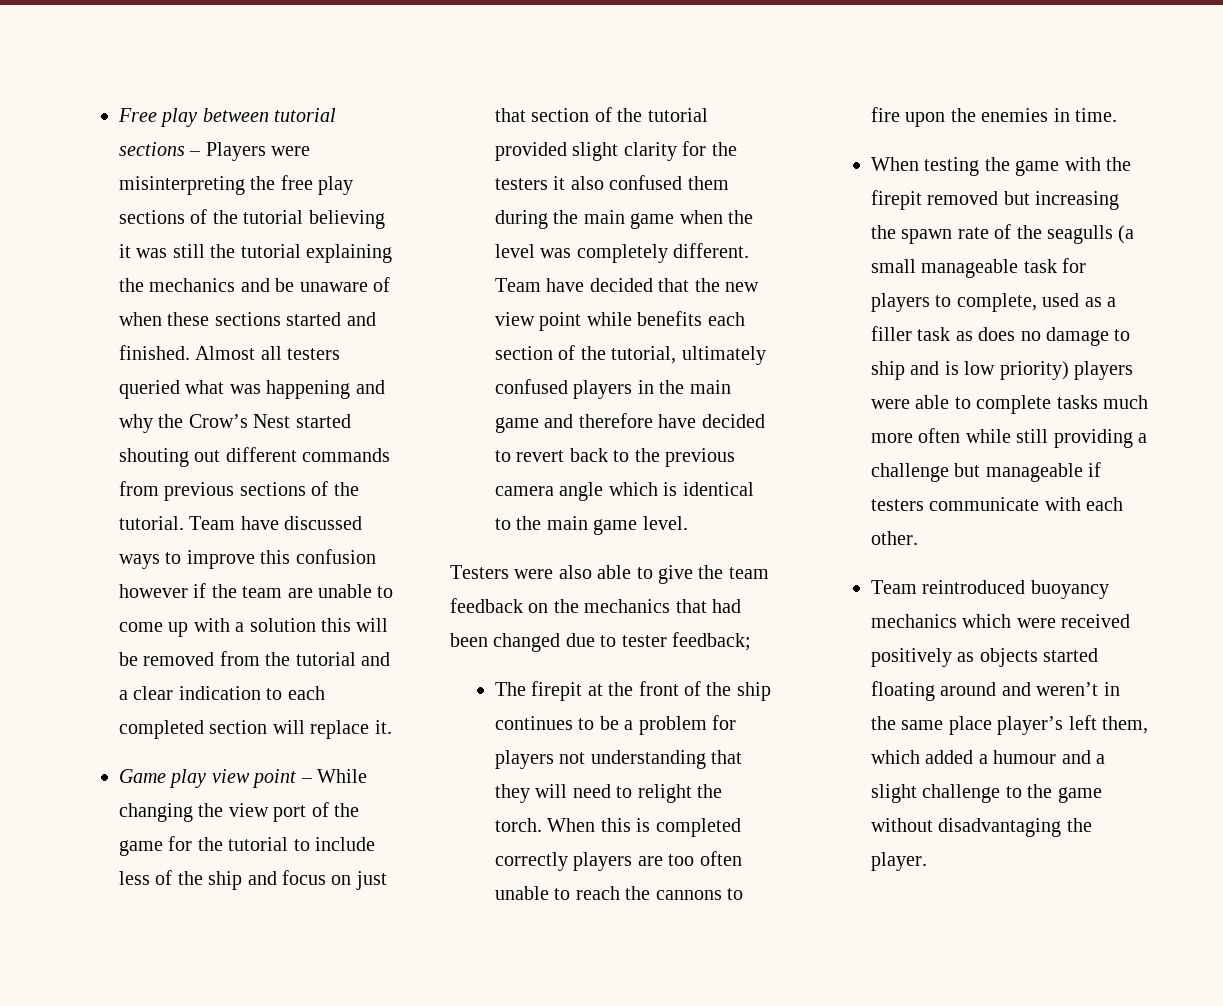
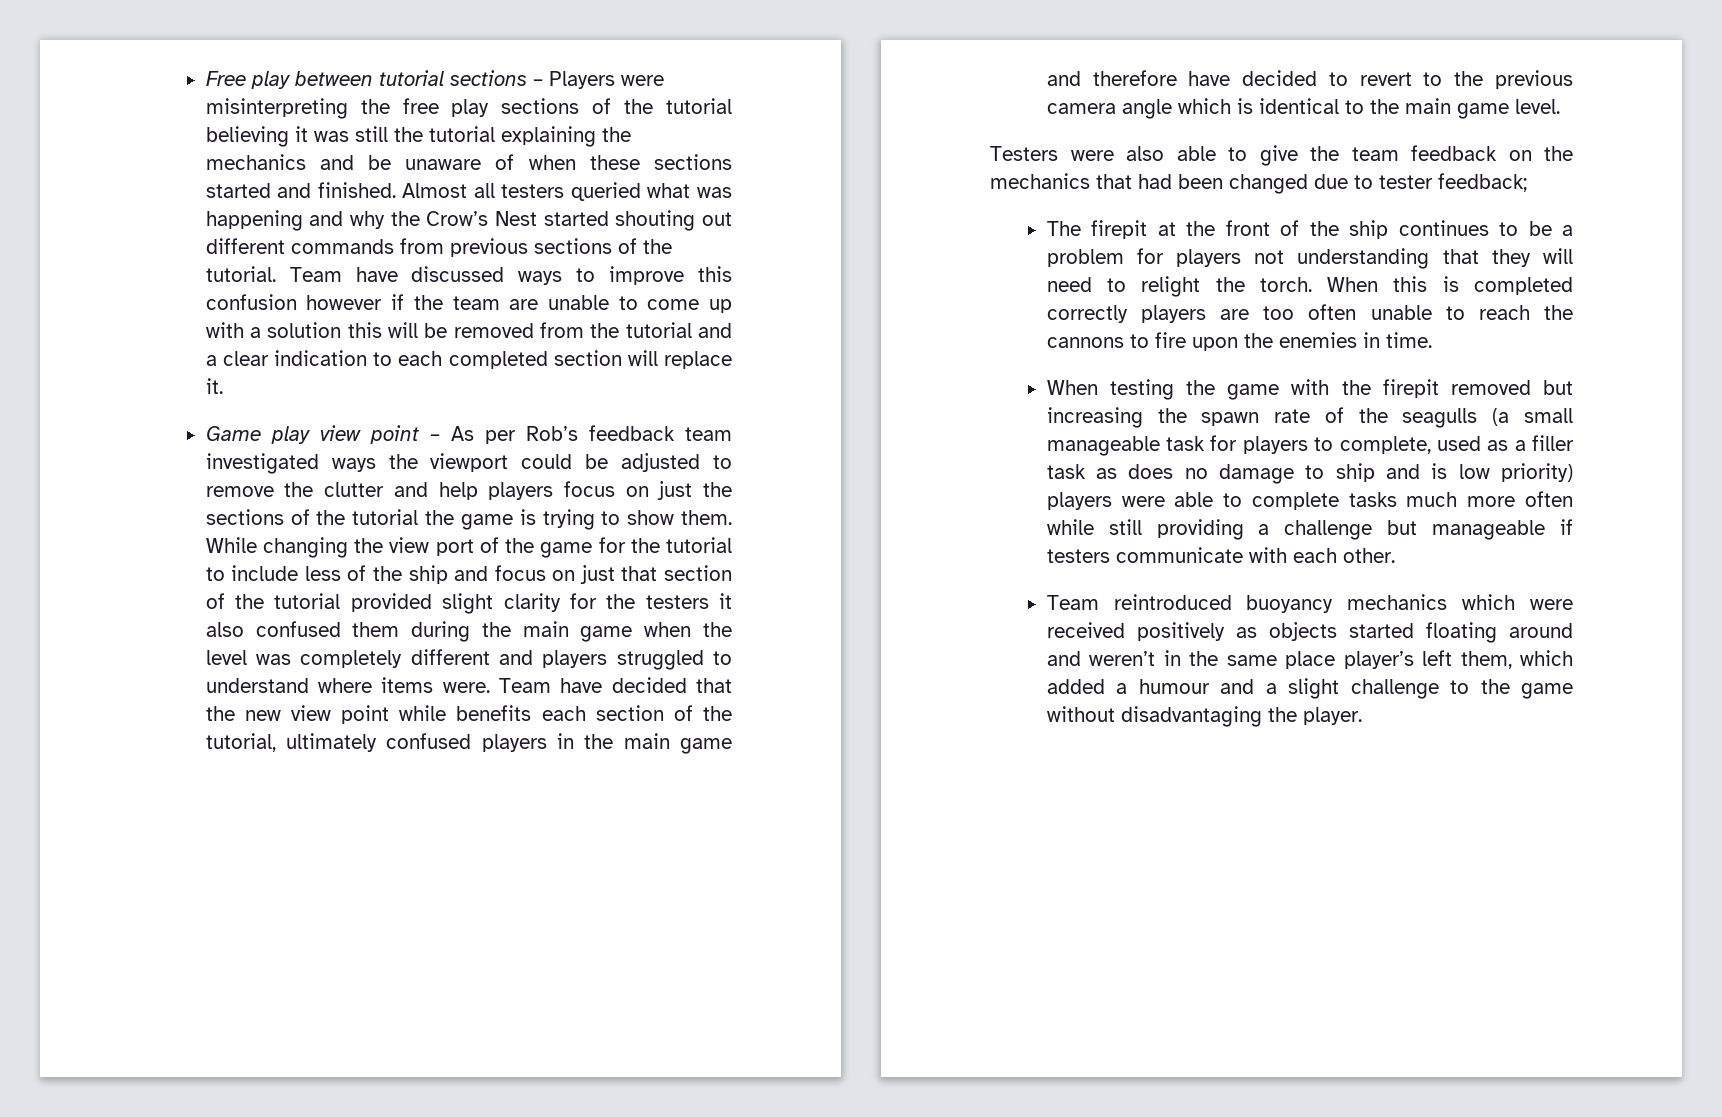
- Game play view point – While changing the view port of the game for the tutorial to include less of the ship and focus on just that section of the tutorial provided slight clarity for the testers it also confused them during the main game when the level was completely different.
+ Game play view point – As per Rob’s feedback team investigated ways the viewport could be adjusted to remove the clutter and help players focus on just the sections of the tutorial the game is trying to show them. While changing the view port of the game for the tutorial to include less of the ship and focus on just that section of the tutorial provided slight clarity for the testers it also confused them during the main game when the level was completely different and players struggled to understand where items were.
- Team have decided that the new view point while benefits each section of the tutorial, ultimately confused players in the main game and therefore have decided to revert back to the previous camera angle which is identical to the main game level.
+ Team have decided that the new view point while benefits each section of the tutorial, ultimately confused players in the main game and therefore have decided to revert to the previous camera angle which is identical to the main game level.

